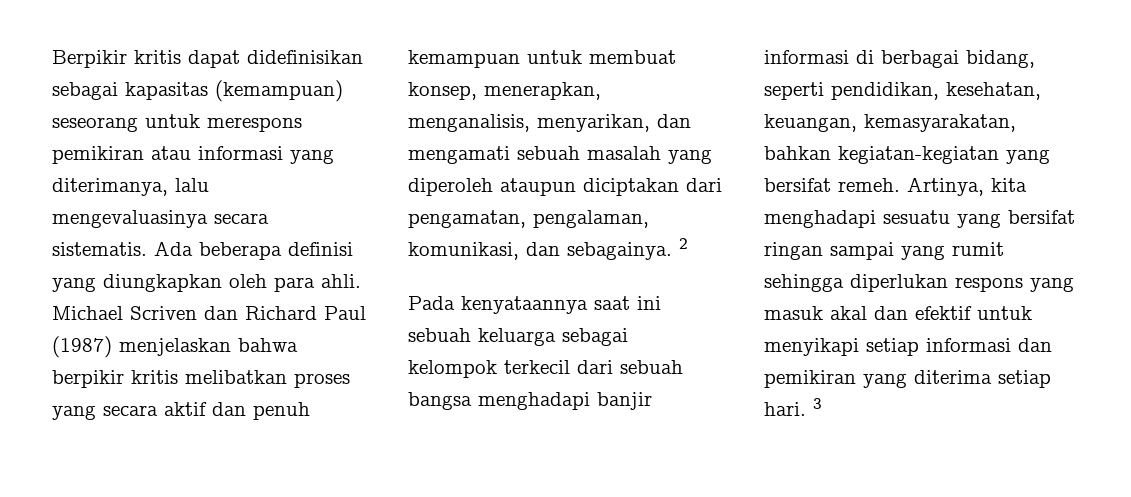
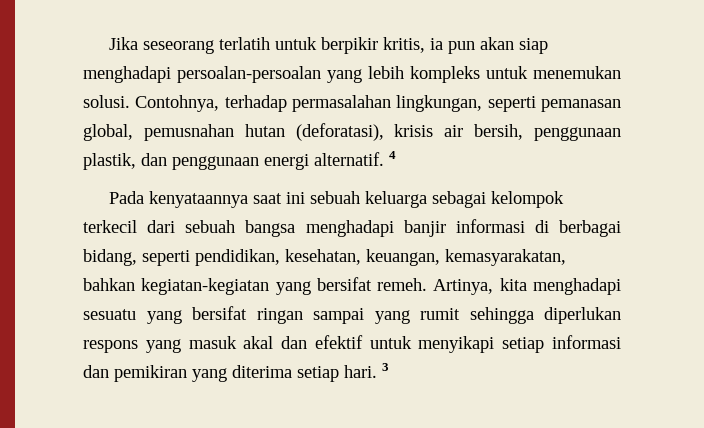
- Berpikir kritis dapat didefinisikan sebagai kapasitas (kemampuan) seseorang untuk merespons pemikiran atau informasi yang diterimanya, lalu mengevaluasinya secara sistematis. Ada beberapa definisi yang diungkapkan oleh para ahli. Michael Scriven dan Richard Paul (1987) menjelaskan bahwa berpikir kritis melibatkan proses yang secara aktif dan penuh kemampuan untuk membuat konsep, menerapkan, menganalisis, menyarikan, dan mengamati sebuah masalah yang diperoleh ataupun diciptakan dari pengamatan, pengalaman, komunikasi, dan sebagainya. 2
+ Jika seseorang terlatih untuk berpikir kritis, ia pun akan siap menghadapi persoalan-persoalan yang lebih kompleks untuk menemukan solusi. Contohnya, terhadap permasalahan lingkungan, seperti pemanasan global, pemusnahan hutan (deforatasi), krisis air bersih, penggunaan plastik, dan penggunaan energi alternatif. 4

